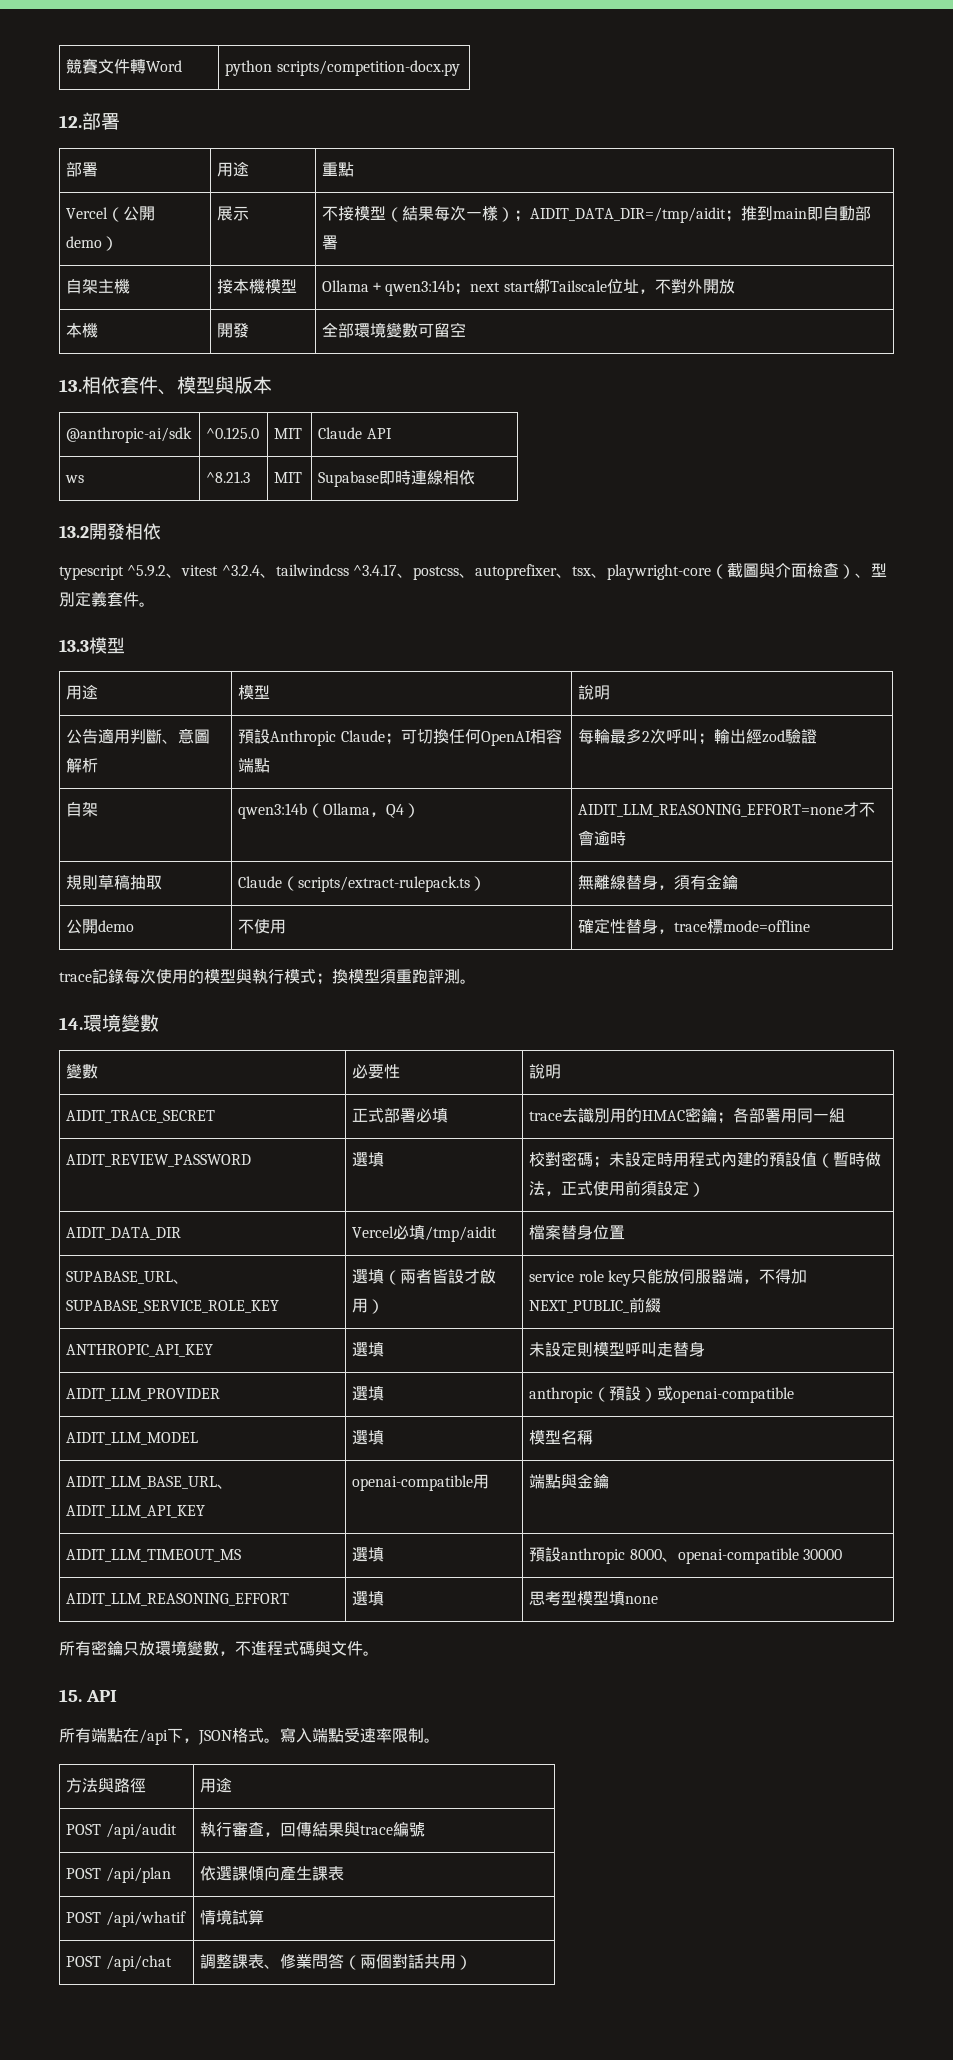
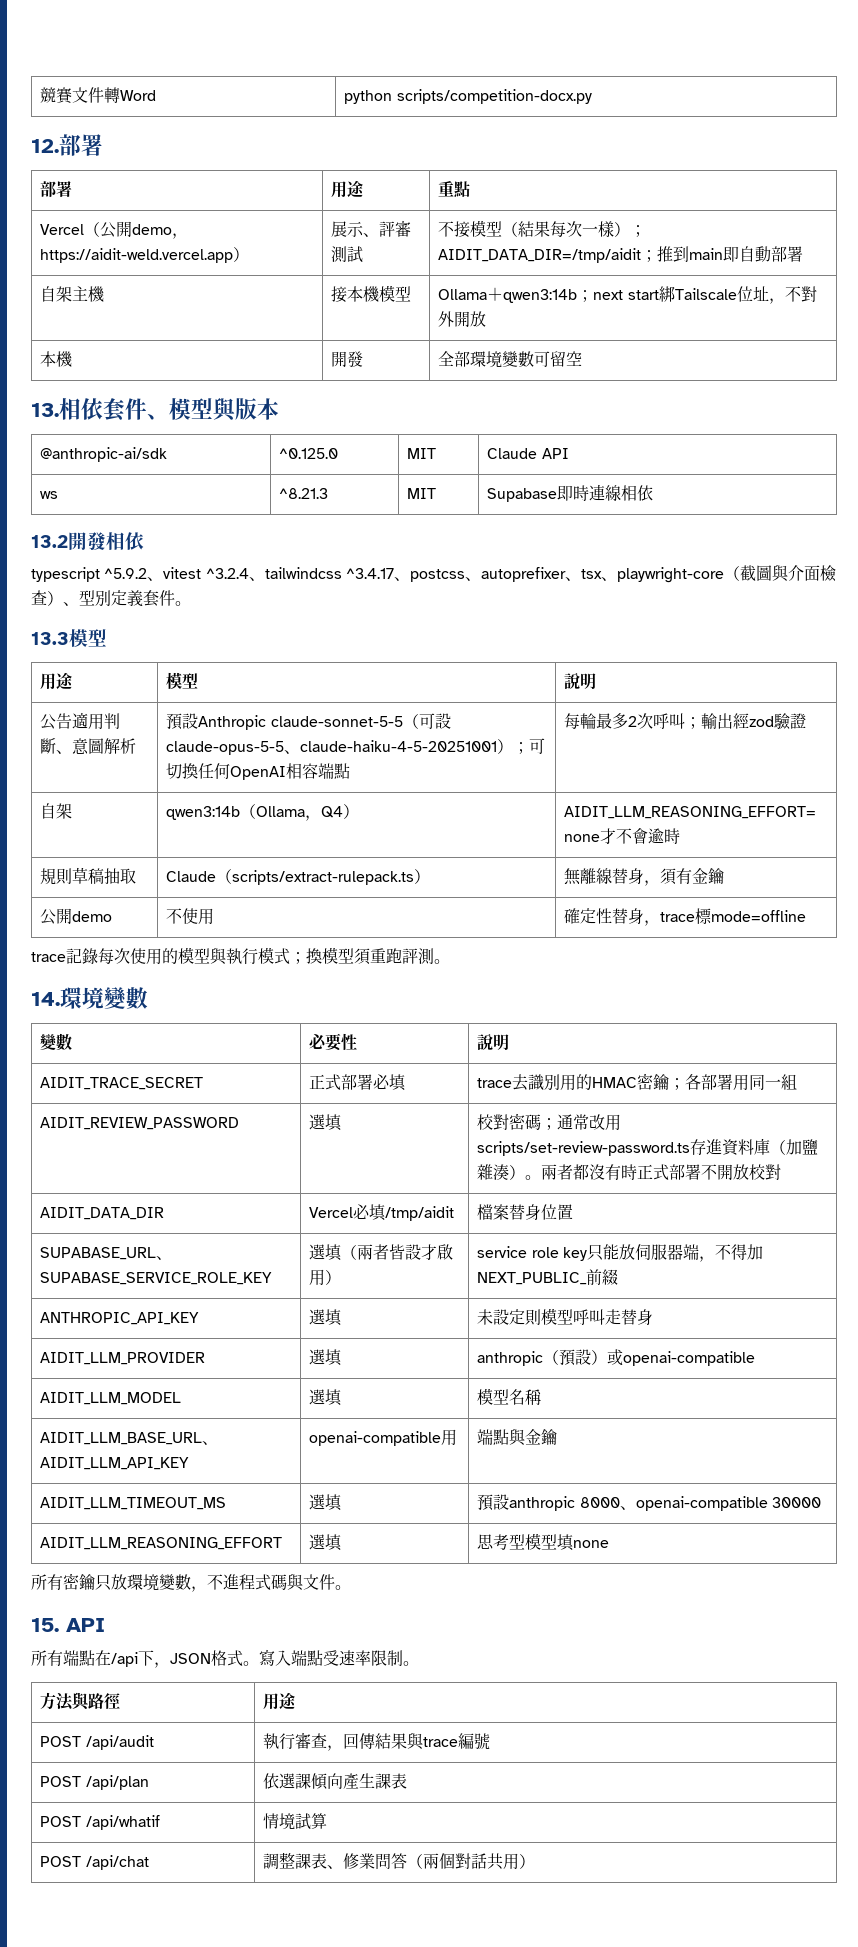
- Vercel（公開demo） | 展示 | 不接模型（結果每次一樣）；AIDIT_DATA_DIR=/tmp/aidit；推到main即自動部署
+ Vercel（公開demo，https://aidit-weld.vercel.app） | 展示、評審測試 | 不接模型（結果每次一樣）；AIDIT_DATA_DIR=/tmp/aidit；推到main即自動部署
- 公告適用判斷、意圖解析 | 預設Anthropic Claude；可切換任何OpenAI相容端點 | 每輪最多2次呼叫；輸出經zod驗證
+ 公告適用判斷、意圖解析 | 預設Anthropic claude-sonnet-5-5（可設claude-opus-5-5、claude-haiku-4-5-20251001）；可切換任何OpenAI相容端點 | 每輪最多2次呼叫；輸出經zod驗證
- AIDIT_REVIEW_PASSWORD | 選填 | 校對密碼；未設定時用程式內建的預設值（暫時做法，正式使用前須設定）
+ AIDIT_REVIEW_PASSWORD | 選填 | 校對密碼；通常改用scripts/set-review-password.ts存進資料庫（加鹽雜湊）。兩者都沒有時正式部署不開放校對

